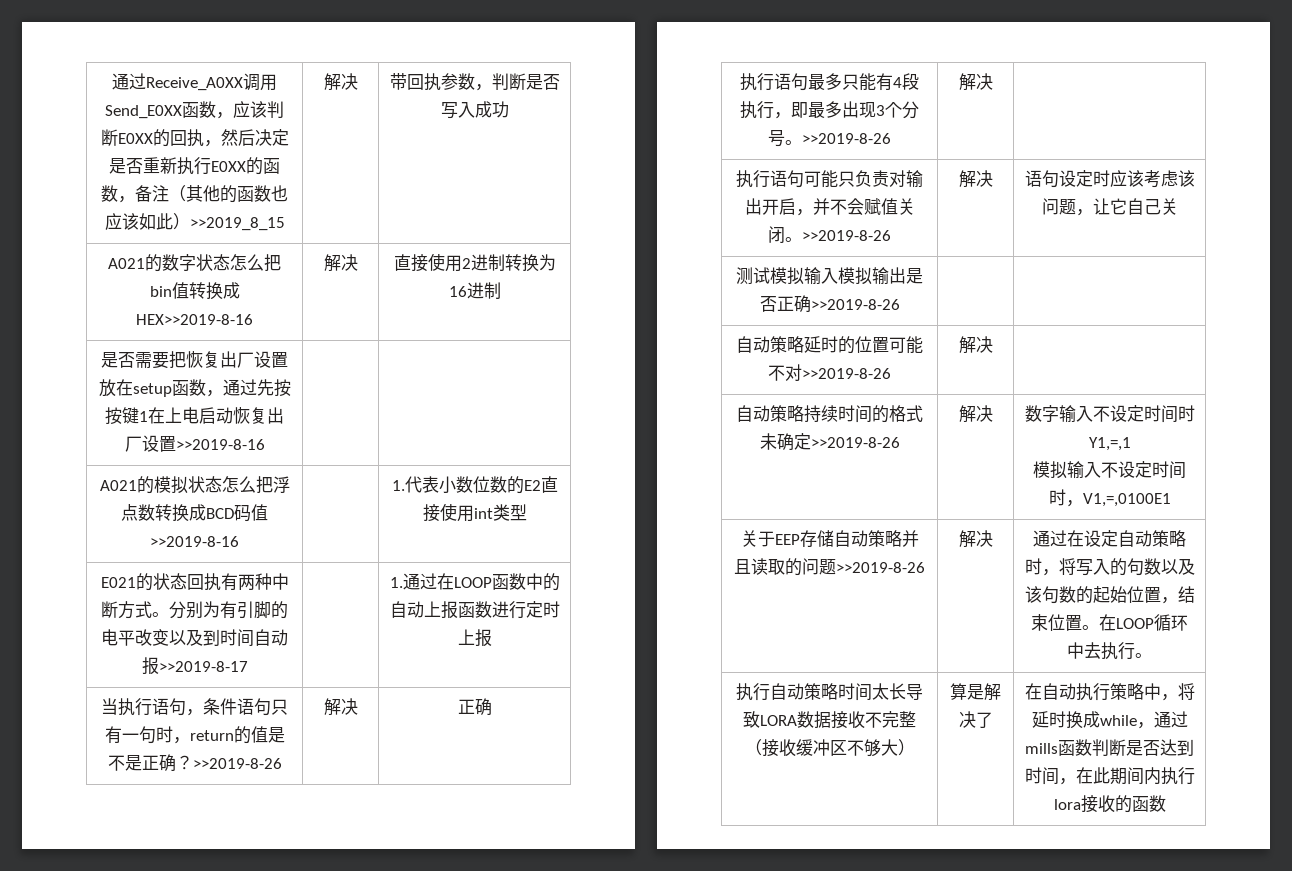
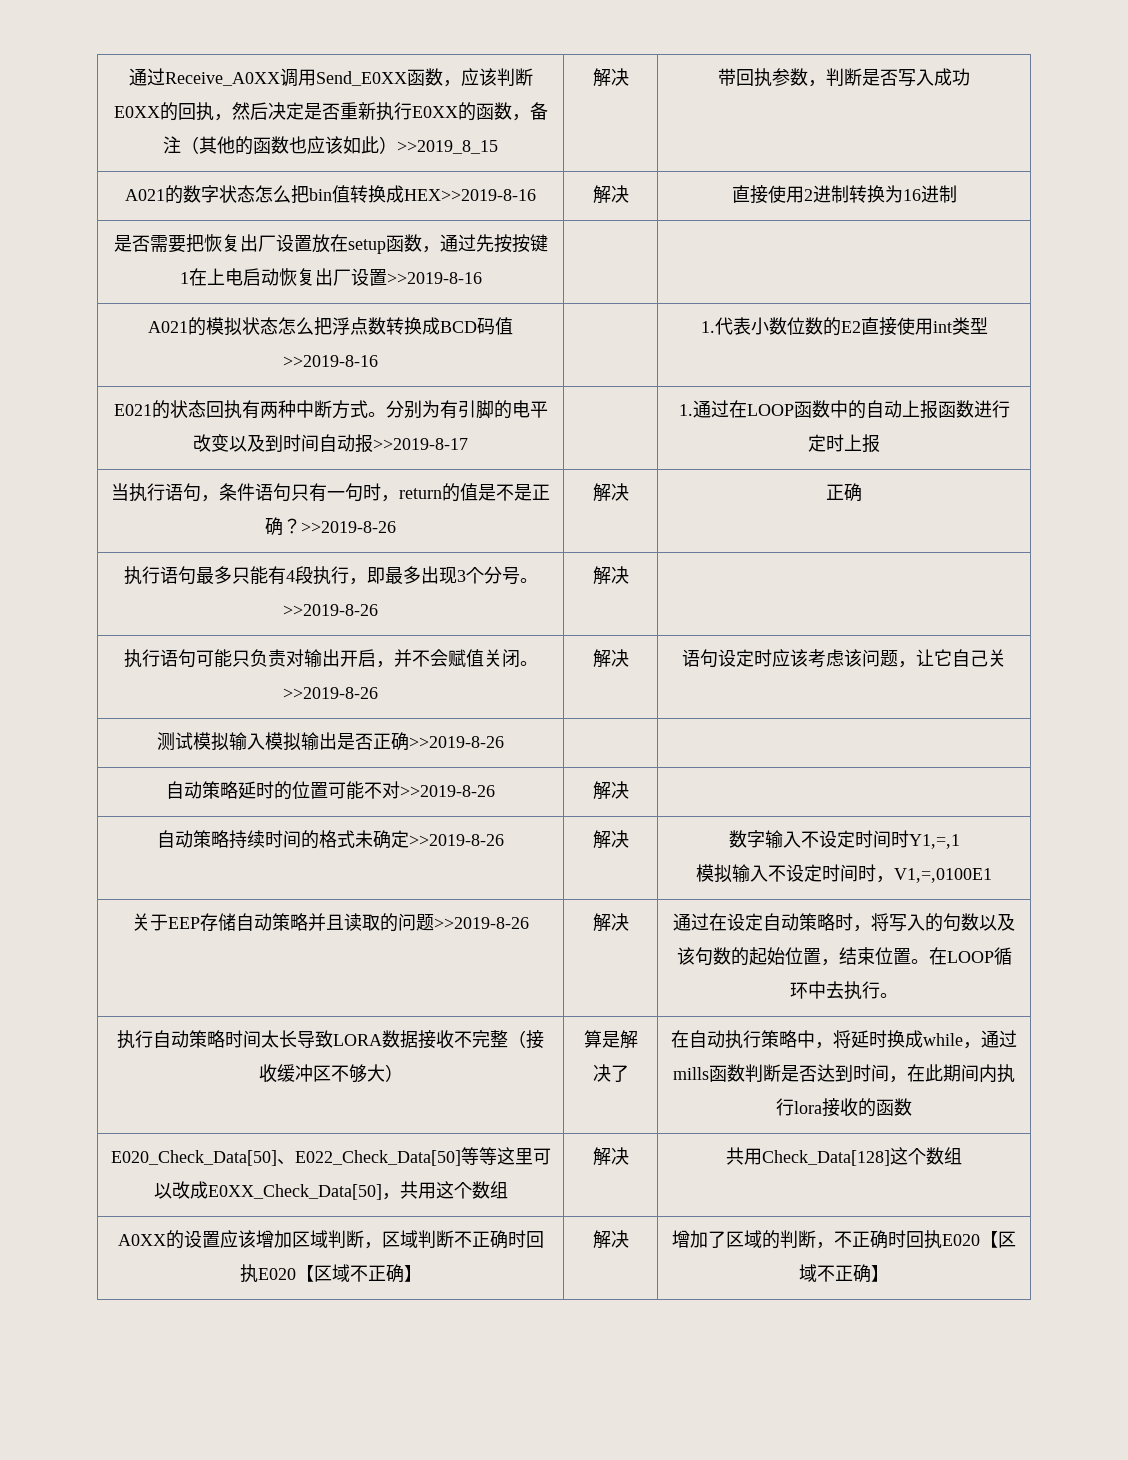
+ E020_Check_Data[50]、E022_Check_Data[50]等等这里可以改成E0XX_Check_Data[50]，共用这个数组 | 解决 | 共用Check_Data[128]这个数组
+ A0XX的设置应该增加区域判断，区域判断不正确时回执E020【区域不正确】 | 解决 | 增加了区域的判断，不正确时回执E020【区域不正确】

